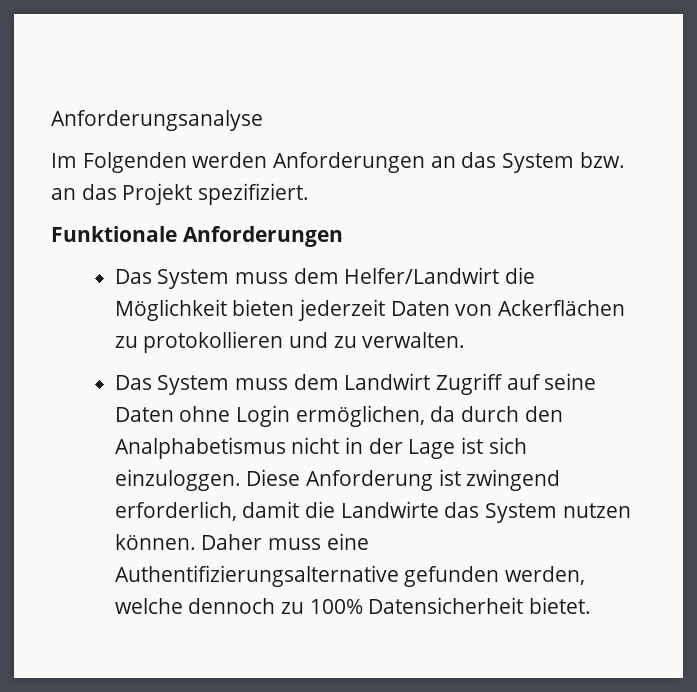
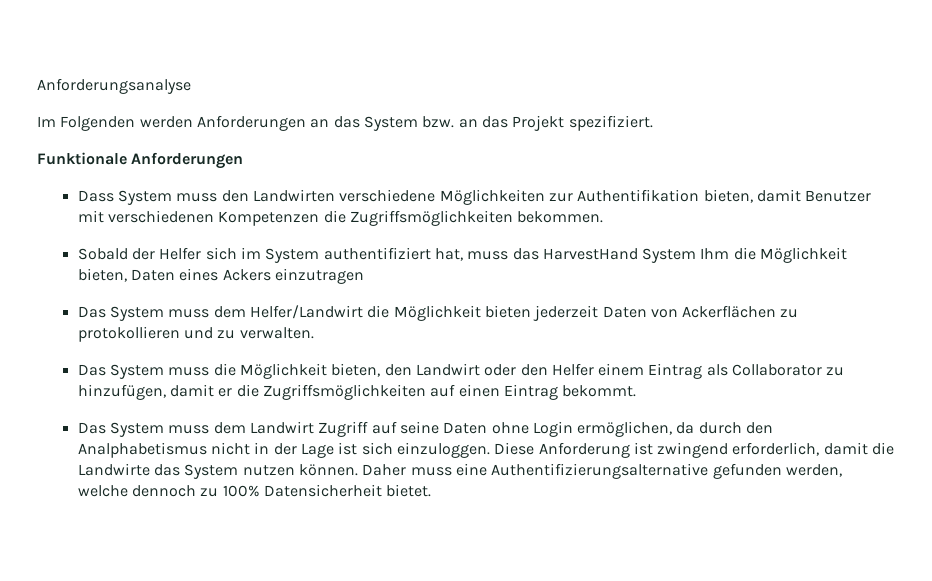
+ Dass System muss den Landwirten verschiedene Möglichkeiten zur Authentifikation bieten, damit Benutzer mit verschiedenen Kompetenzen die Zugriffsmöglichkeiten bekommen.
+ Sobald der Helfer sich im System authentifiziert hat, muss das HarvestHand System Ihm die Möglichkeit bieten, Daten eines Ackers einzutragen
+ Das System muss die Möglichkeit bieten, den Landwirt oder den Helfer einem Eintrag als Collaborator zu hinzufügen, damit er die Zugriffsmöglichkeiten auf einen Eintrag bekommt.

